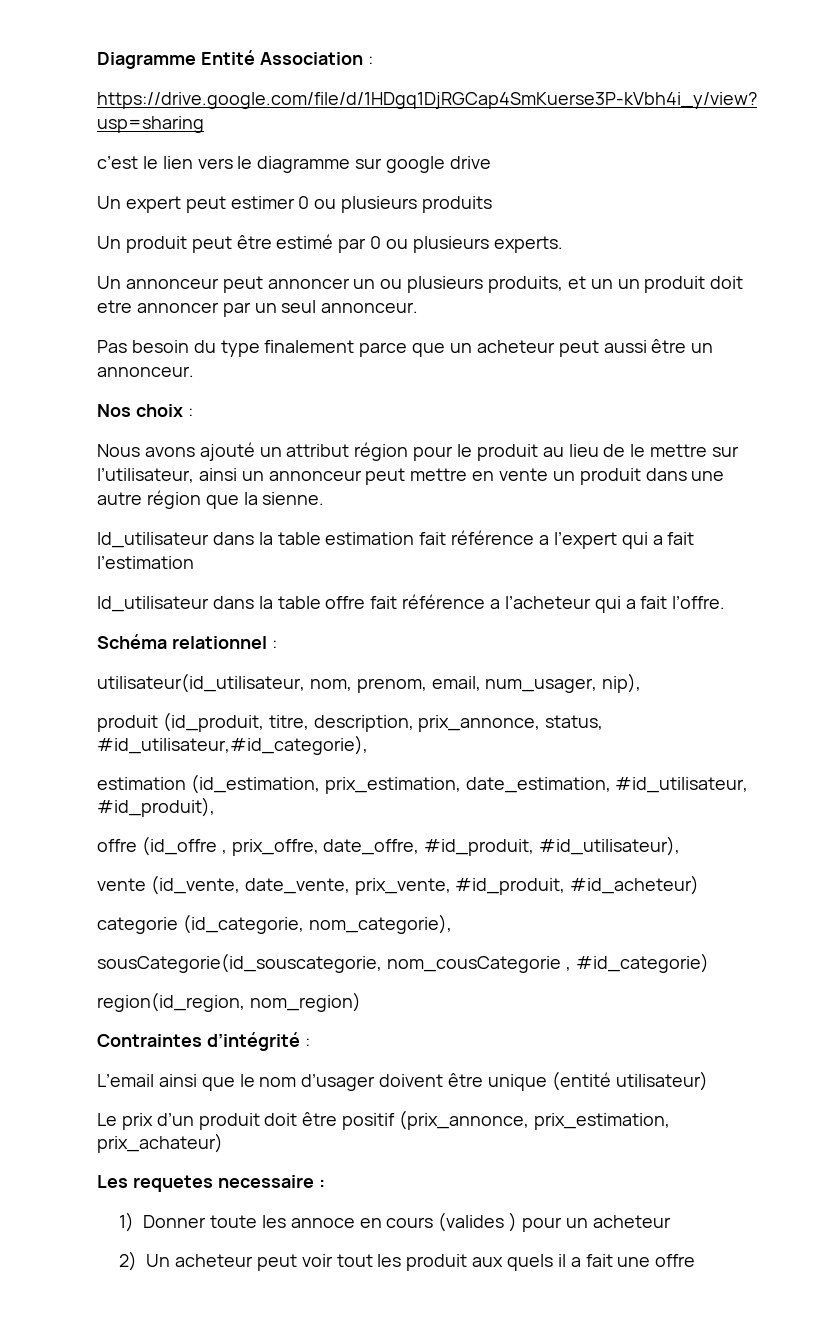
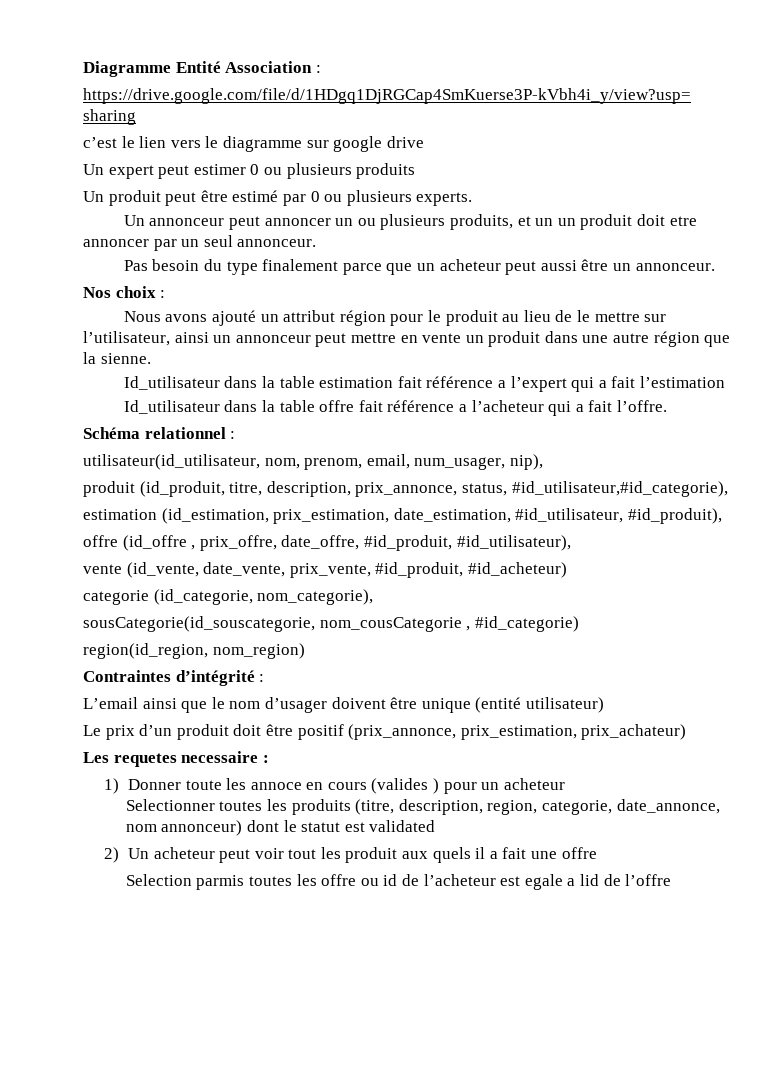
+ Selectionner toutes les produits (titre, description, region, categorie, date_annonce, nom annonceur) dont le statut est validated
+ Selection parmis toutes les offre ou id de l’acheteur est egale a lid de l’offre

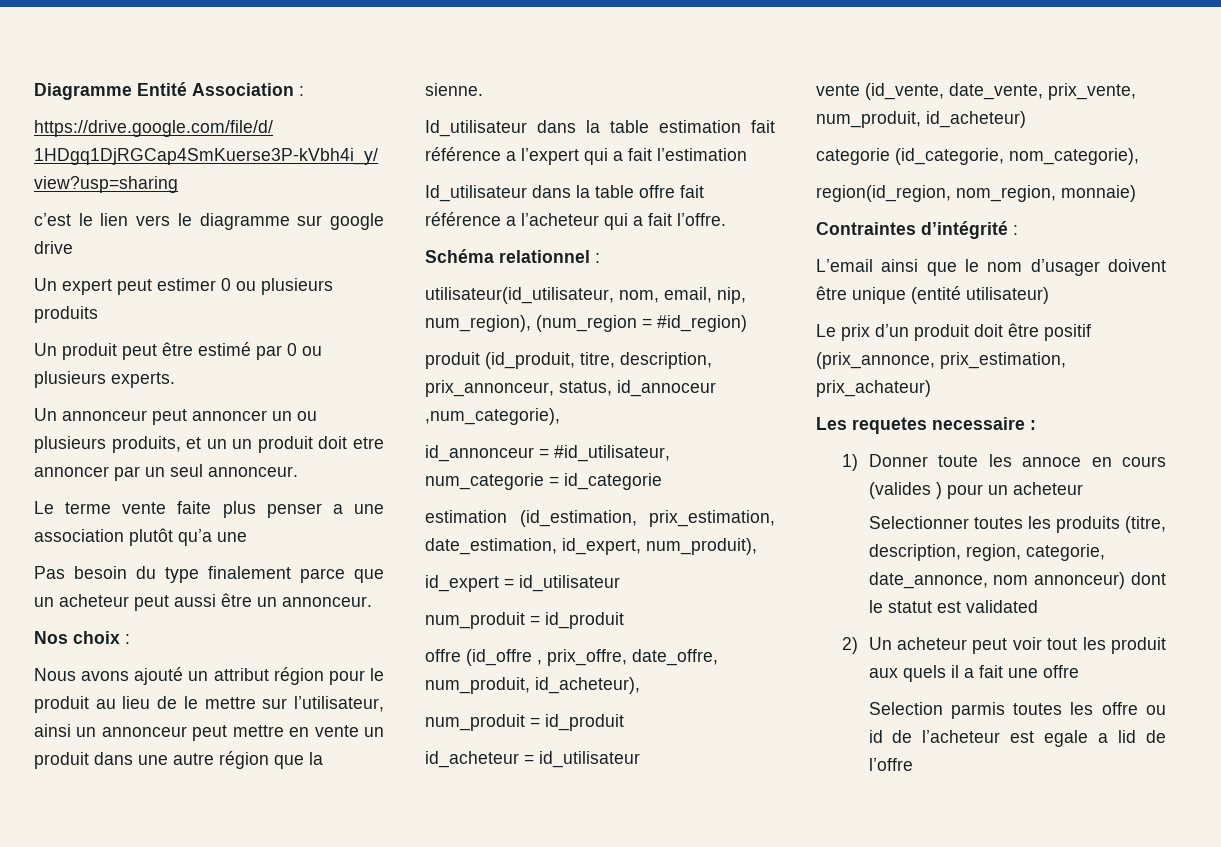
+ Le terme vente faite plus penser a une association plutôt qu’a une
- utilisateur(id_utilisateur, nom, prenom, email, num_usager, nip),
- produit (id_produit, titre, description, prix_annonce, status, #id_utilisateur,#id_categorie),
- estimation (id_estimation, prix_estimation, date_estimation, #id_utilisateur, #id_produit),
+ utilisateur(id_utilisateur, nom, email, nip, num_region), (num_region = #id_region)
+ produit (id_produit, titre, description, prix_annonceur, status, id_annoceur ,num_categorie),
+ id_annonceur = #id_utilisateur, num_categorie = id_categorie
+ estimation (id_estimation, prix_estimation, date_estimation, id_expert, num_produit),
+ id_expert = id_utilisateur
+ num_produit = id_produit
- offre (id_offre , prix_offre, date_offre, #id_produit, #id_utilisateur),
+ offre (id_offre , prix_offre, date_offre, num_produit, id_acheteur),
+ num_produit = id_produit
+ id_acheteur = id_utilisateur
- vente (id_vente, date_vente, prix_vente, #id_produit, #id_acheteur)
+ vente (id_vente, date_vente, prix_vente, num_produit, id_acheteur)
- sousCategorie(id_souscategorie, nom_cousCategorie , #id_categorie)
- region(id_region, nom_region)
+ region(id_region, nom_region, monnaie)

